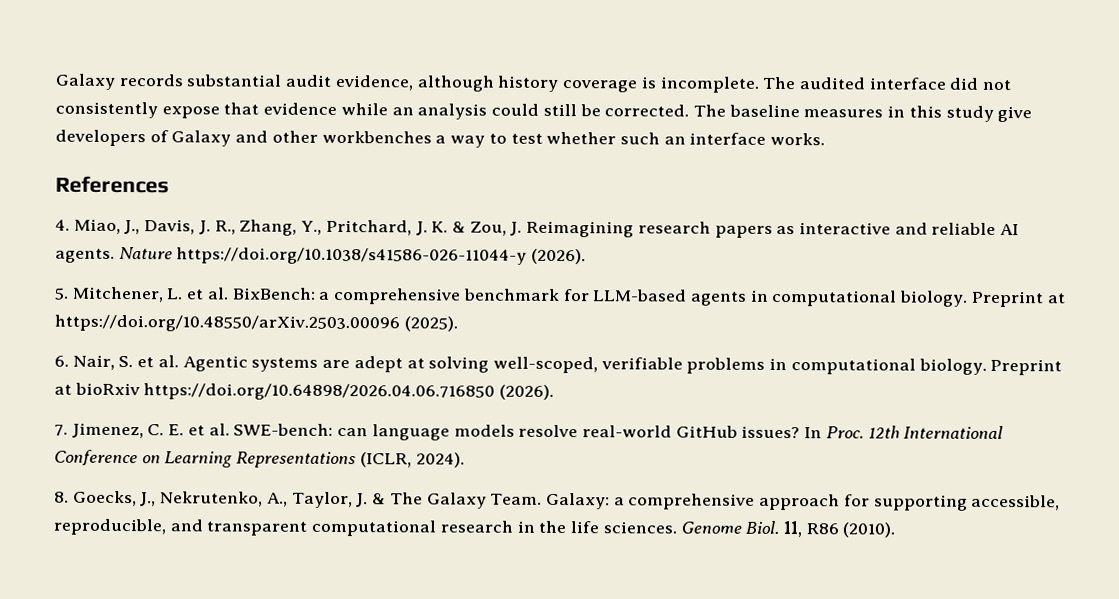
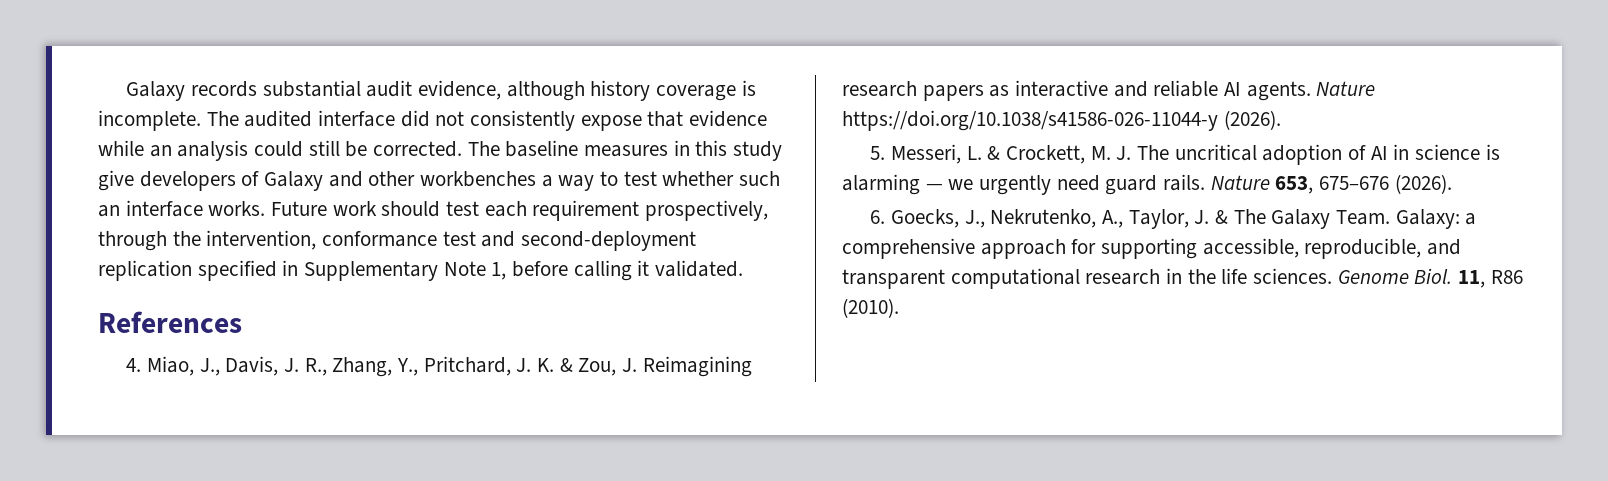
+ Future work should test each requirement prospectively, through the intervention, conformance test and second-deployment replication specified in Supplementary Note 1, before calling it validated.
- 5. Mitchener, L. et al. BixBench: a comprehensive benchmark for LLM-based agents in computational biology. Preprint at https://doi.org/10.48550/arXiv.2503.00096 (2025).
- 6. Nair, S. et al. Agentic systems are adept at solving well-scoped, verifiable problems in computational biology. Preprint at bioRxiv https://doi.org/10.64898/2026.04.06.716850 (2026).
- 7. Jimenez, C. E. et al. SWE-bench: can language models resolve real-world GitHub issues? In Proc. 12th International Conference on Learning Representations (ICLR, 2024).
- 8. Goecks, J., Nekrutenko, A., Taylor, J. & The Galaxy Team.
+ 5. Messeri, L. & Crockett, M. J. The uncritical adoption of AI in science is alarming — we urgently need guard rails. Nature 653, 675–676 (2026).
+ 6. Goecks, J., Nekrutenko, A., Taylor, J. & The Galaxy Team.

